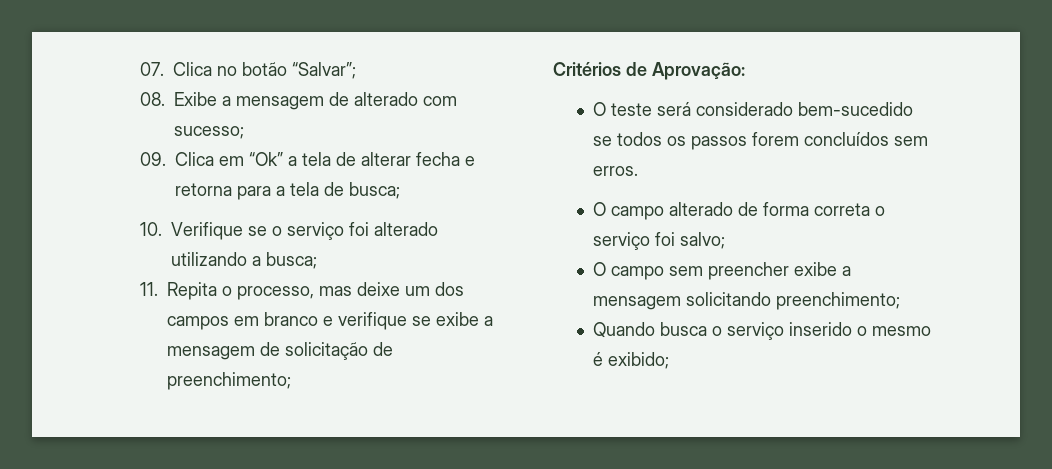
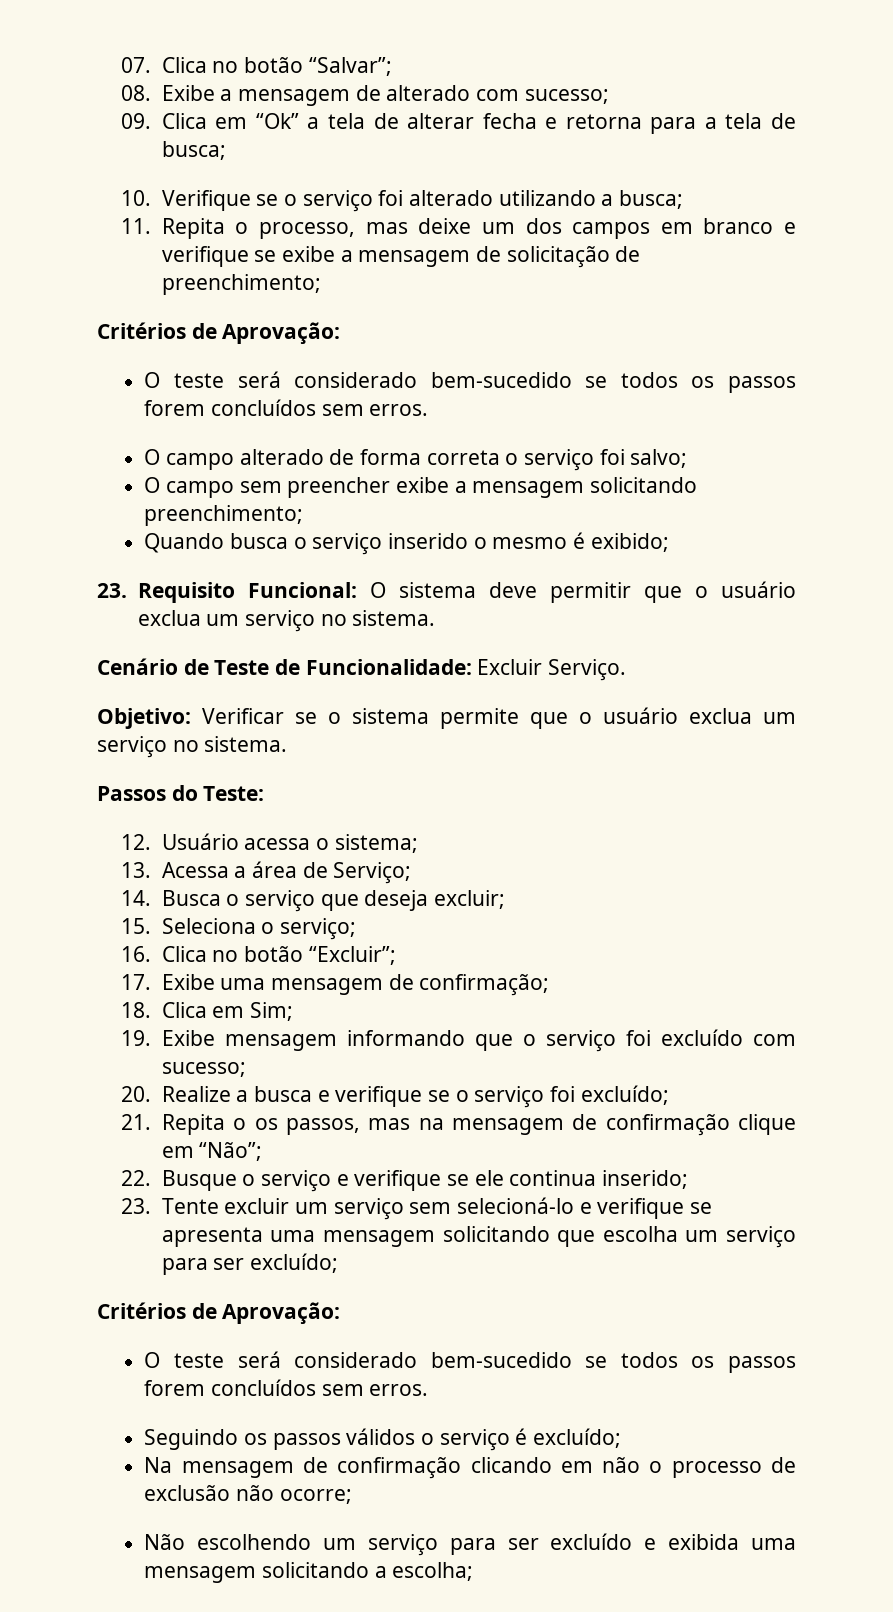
+ 23. Requisito Funcional: O sistema deve permitir que o usuário exclua um serviço no sistema.
+ Cenário de Teste de Funcionalidade: Excluir Serviço.
+ Objetivo: Verificar se o sistema permite que o usuário exclua um serviço no sistema.
+ Passos do Teste:
+ 12. Usuário acessa o sistema;
+ 13. Acessa a área de Serviço;
+ 14. Busca o serviço que deseja excluir;
+ 15. Seleciona o serviço;
+ 16. Clica no botão “Excluir”;
+ 17. Exibe uma mensagem de confirmação;
+ 18. Clica em Sim;
+ 19. Exibe mensagem informando que o serviço foi excluído com sucesso;
+ 20. Realize a busca e verifique se o serviço foi excluído;
+ 21. Repita o os passos, mas na mensagem de confirmação clique em “Não”;
+ 22. Busque o serviço e verifique se ele continua inserido;
+ 23. Tente excluir um serviço sem selecioná-lo e verifique se apresenta uma mensagem solicitando que escolha um serviço para ser excluído;
+ Critérios de Aprovação:
+ O teste será considerado bem-sucedido se todos os passos forem concluídos sem erros.
+ Seguindo os passos válidos o serviço é excluído;
+ Na mensagem de confirmação clicando em não o processo de exclusão não ocorre;
+ Não escolhendo um serviço para ser excluído e exibida uma mensagem solicitando a escolha;

